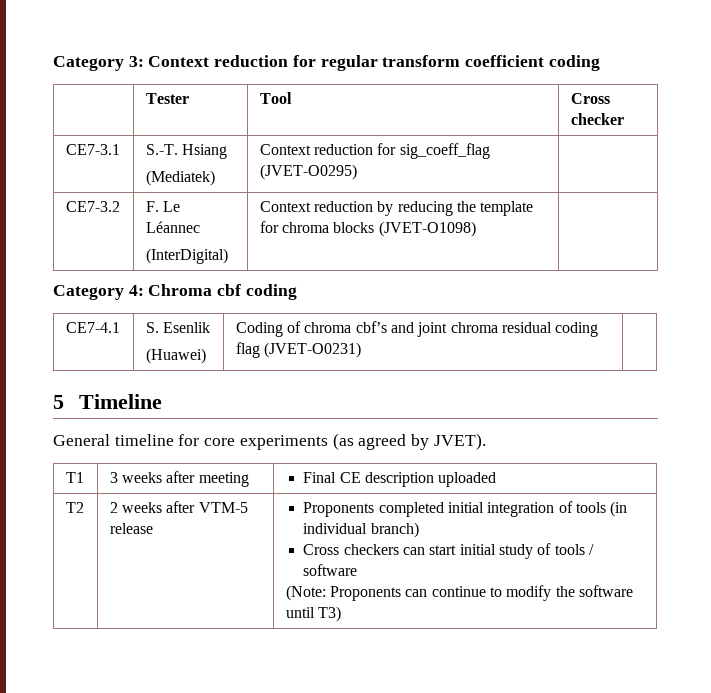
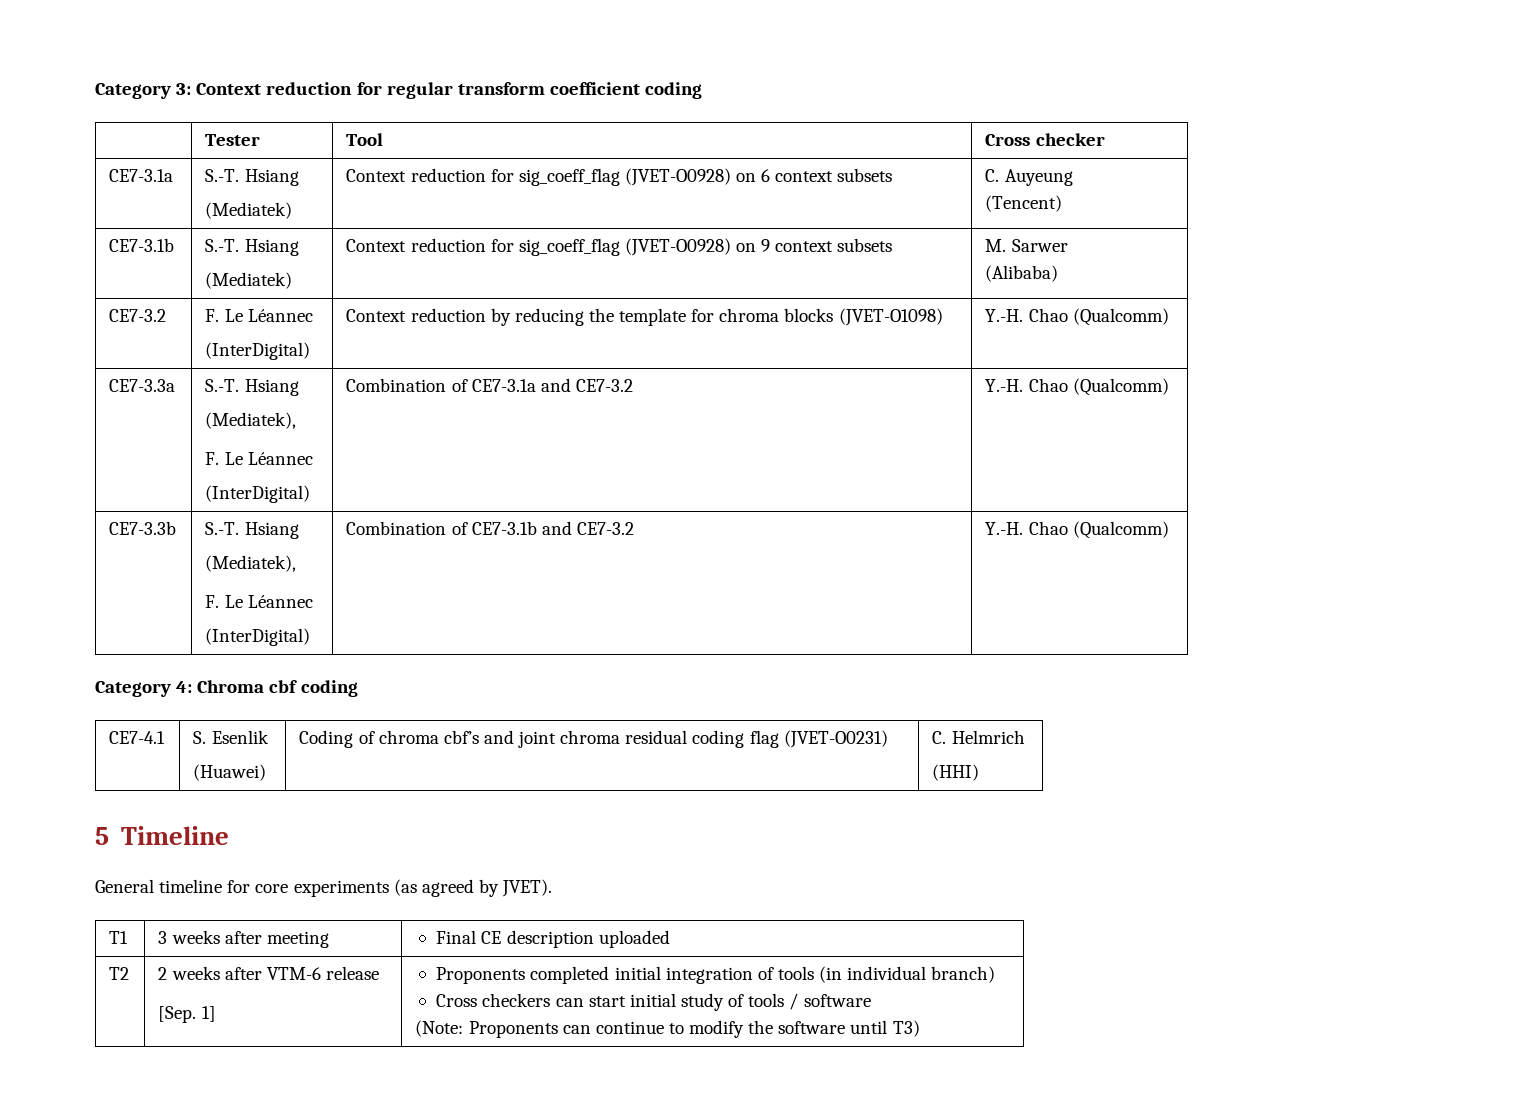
- CE7-3.1 | S.-T. Hsiang
- (Mediatek) | Context reduction for sig_coeff_flag (JVET-O0295) |
+ CE7-3.1a | S.-T. Hsiang
+ (Mediatek) | Context reduction for sig_coeff_flag (JVET-O0928) on 6 context subsets | C. Auyeung
+ (Tencent)
+ CE7-3.1b | S.-T. Hsiang
+ (Mediatek) | Context reduction for sig_coeff_flag (JVET-O0928) on 9 context subsets | M. Sarwer
+ (Alibaba)
  CE7-3.2 | F. Le Léannec
- (InterDigital) | Context reduction by reducing the template for chroma blocks (JVET-O1098) |
+ (InterDigital) | Context reduction by reducing the template for chroma blocks (JVET-O1098) | Y.-H. Chao (Qualcomm)
+ CE7-3.3a | S.-T. Hsiang
+ (Mediatek),
+ F. Le Léannec
+ (InterDigital) | Combination of CE7-3.1a and CE7-3.2 | Y.-H. Chao (Qualcomm)
+ CE7-3.3b | S.-T. Hsiang
+ (Mediatek),
+ F. Le Léannec
+ (InterDigital) | Combination of CE7-3.1b and CE7-3.2 | Y.-H. Chao (Qualcomm)
  CE7-4.1 | S. Esenlik
- (Huawei) | Coding of chroma cbf’s and joint chroma residual coding flag (JVET-O0231) |
+ (Huawei) | Coding of chroma cbf’s and joint chroma residual coding flag (JVET-O0231) | C. Helmrich
+ (HHI)
- T2 | 2 weeks after VTM-5 release | Proponents completed initial integration of tools (in individual branch)
+ T2 | 2 weeks after VTM-6 release
+ [Sep. 1] | Proponents completed initial integration of tools (in individual branch)

